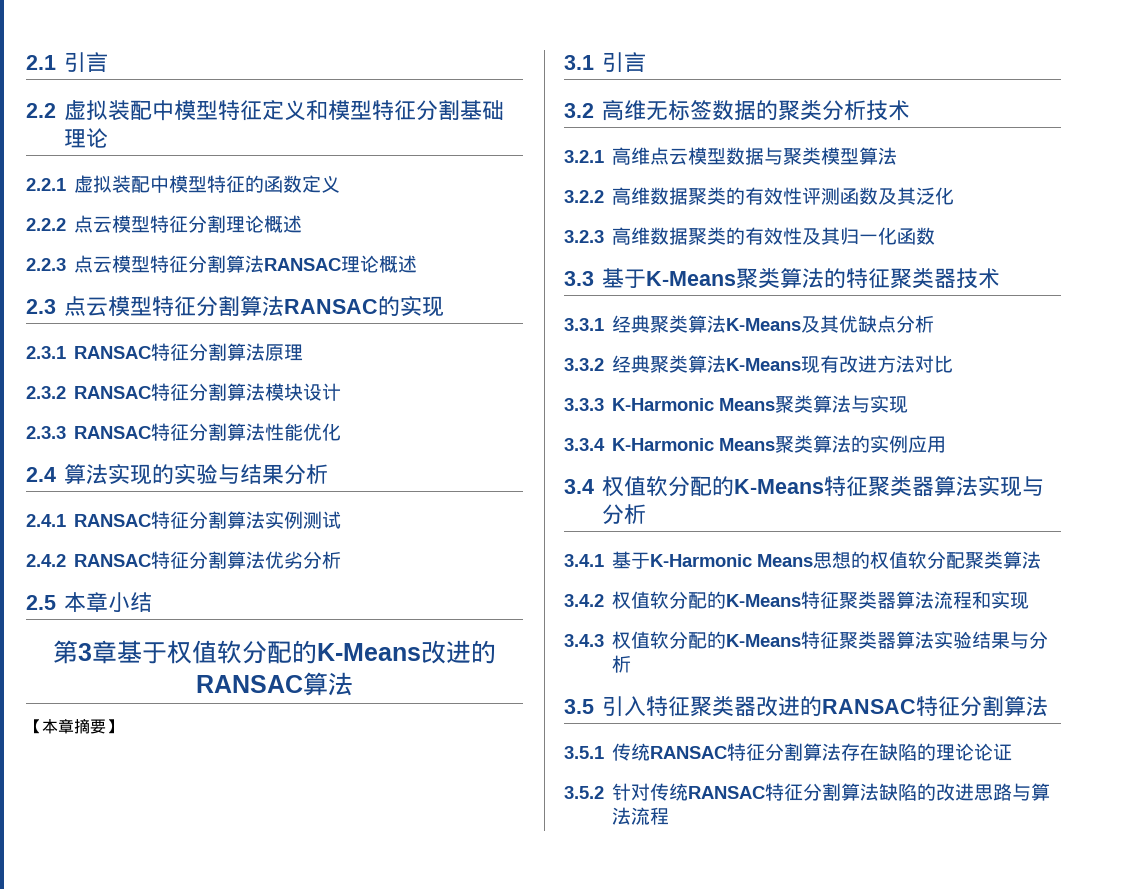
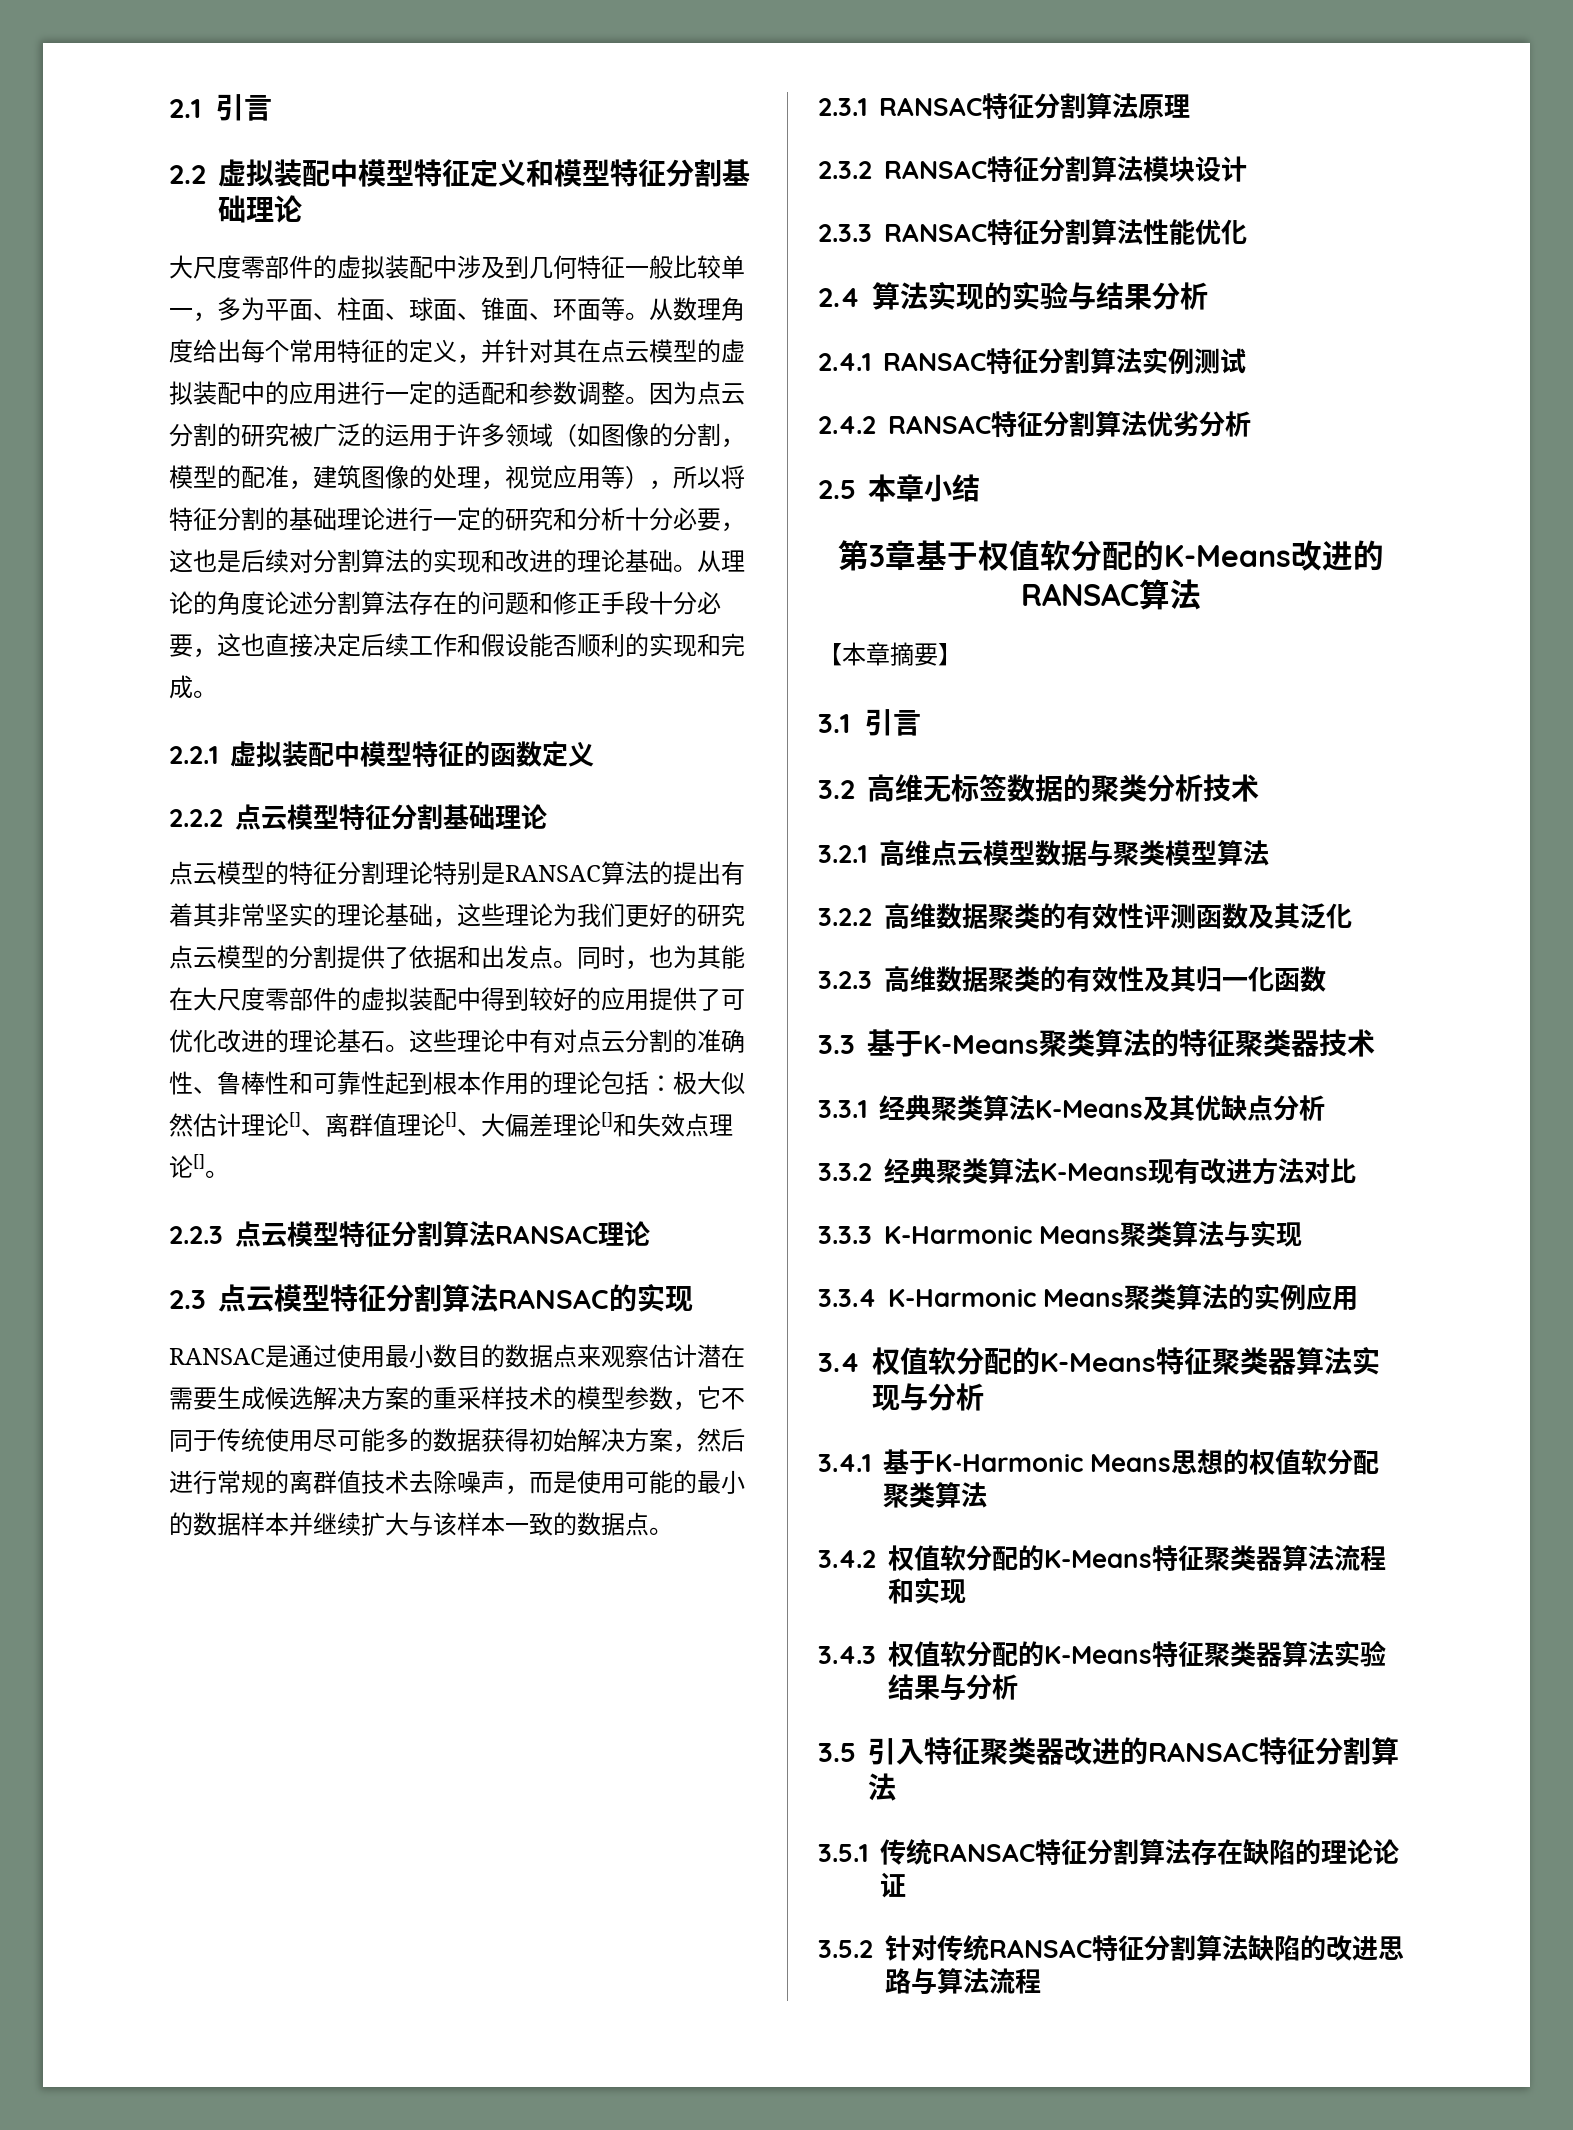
+ 大尺度零部件的虚拟装配中涉及到几何特征一般比较单一，多为平面、柱面、球面、锥面、环面等。从数理角度给出每个常用特征的定义，并针对其在点云模型的虚拟装配中的应用进行一定的适配和参数调整。因为点云分割的研究被广泛的运用于许多领域（如图像的分割，模型的配准，建筑图像的处理，视觉应用等），所以将特征分割的基础理论进行一定的研究和分析十分必要，这也是后续对分割算法的实现和改进的理论基础。从理论的角度论述分割算法存在的问题和修正手段十分必要，这也直接决定后续工作和假设能否顺利的实现和完成。
- 2.2.2点云模型特征分割理论概述
+ 2.2.2点云模型特征分割基础理论
+ 点云模型的特征分割理论特别是RANSAC算法的提出有着其非常坚实的理论基础，这些理论为我们更好的研究点云模型的分割提供了依据和出发点。同时，也为其能在大尺度零部件的虚拟装配中得到较好的应用提供了可优化改进的理论基石。这些理论中有对点云分割的准确性、鲁棒性和可靠性起到根本作用的理论包括：极大似然估计理论[]、离群值理论[]、大偏差理论[]和失效点理论[]。
- 2.2.3点云模型特征分割算法RANSAC理论概述
+ 2.2.3点云模型特征分割算法RANSAC理论
+ RANSAC是通过使用最小数目的数据点来观察估计潜在需要生成候选解决方案的重采样技术的模型参数，它不同于传统使用尽可能多的数据获得初始解决方案，然后进行常规的离群值技术去除噪声，而是使用可能的最小的数据样本并继续扩大与该样本一致的数据点。

